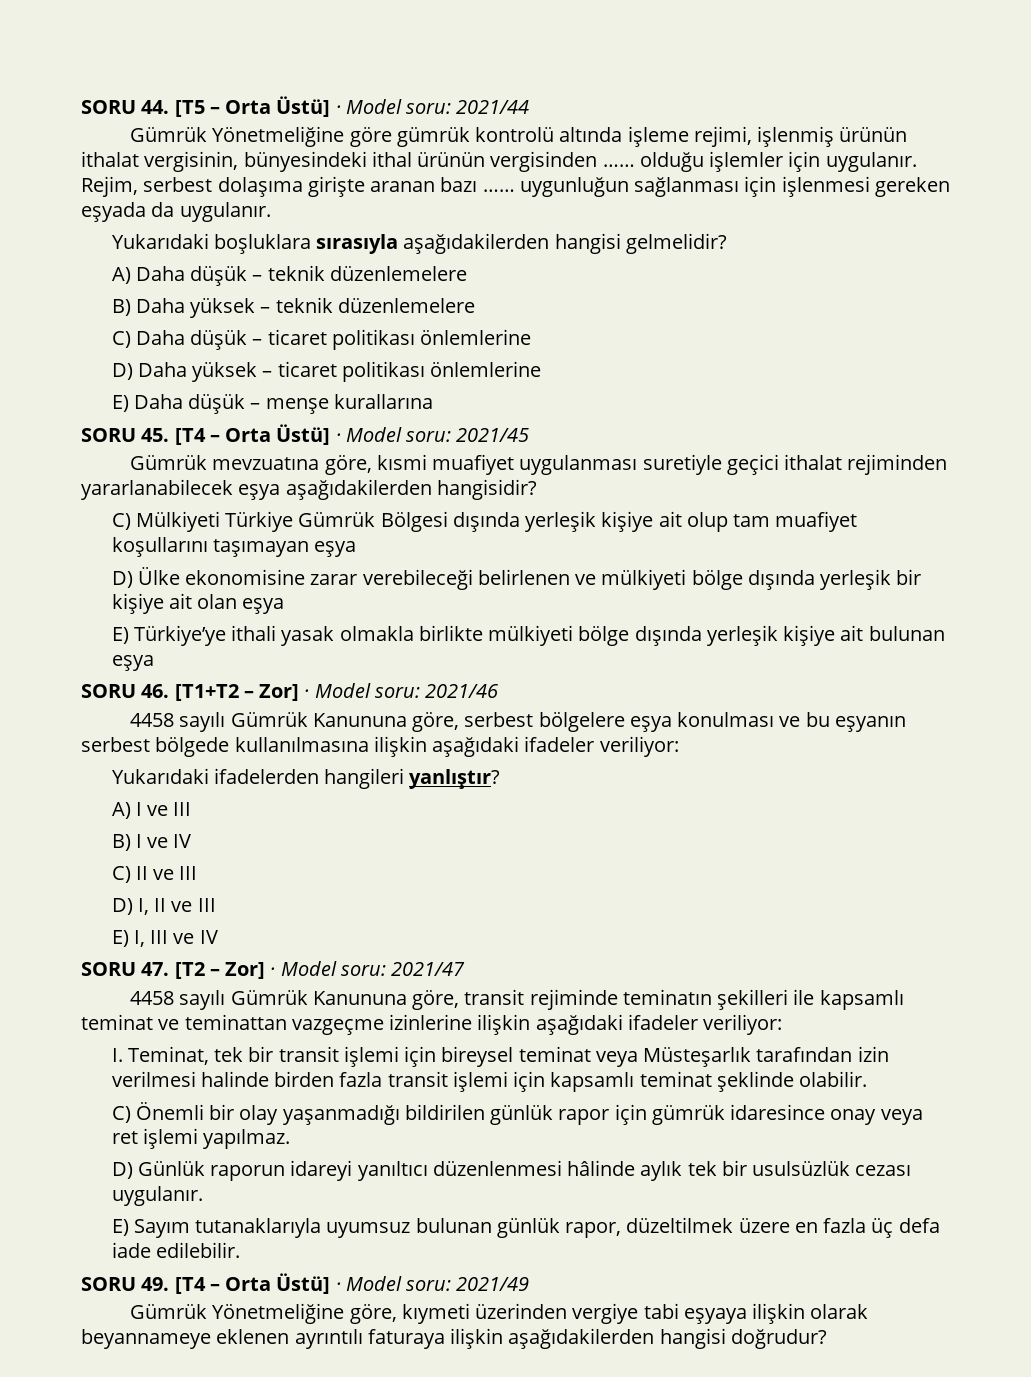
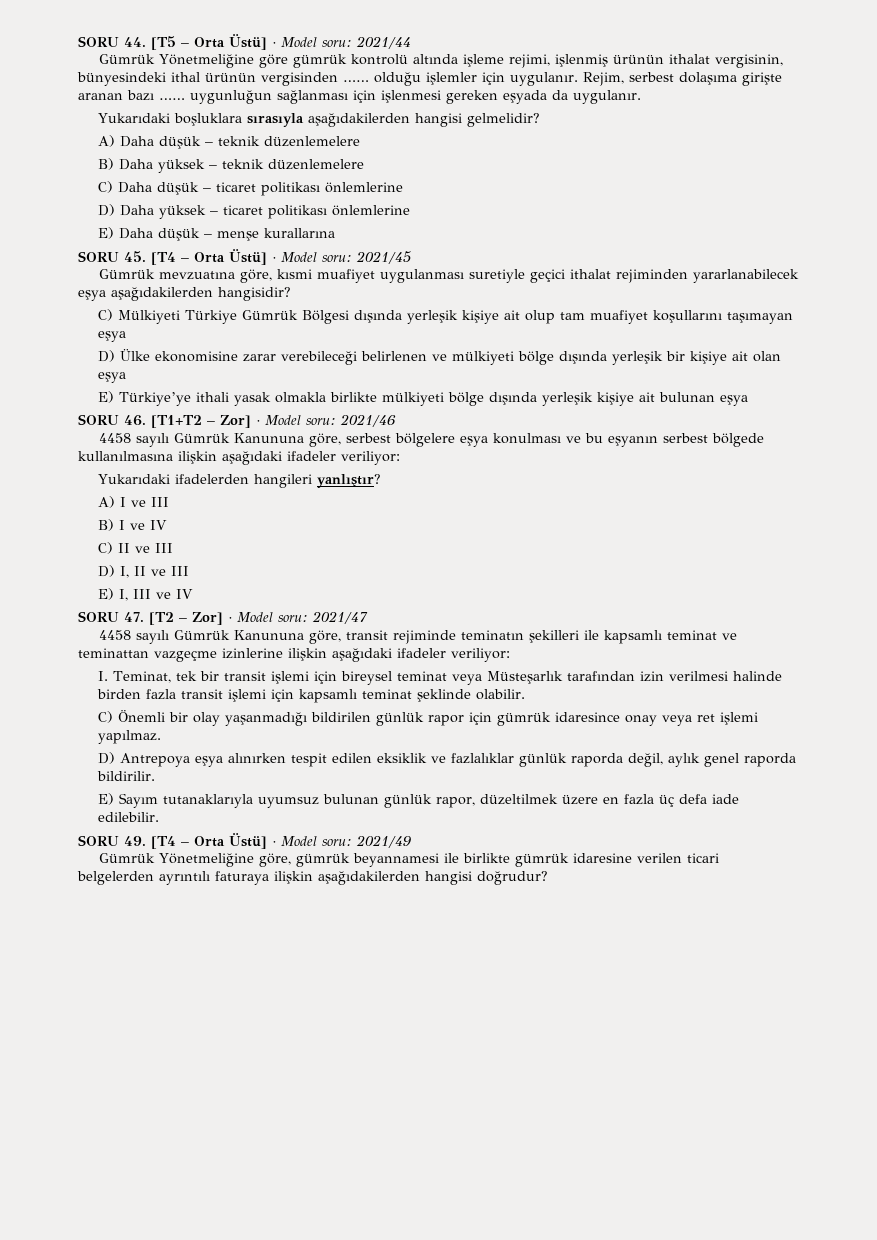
- D) Günlük raporun idareyi yanıltıcı düzenlenmesi hâlinde aylık tek bir usulsüzlük cezası uygulanır.
+ D) Antrepoya eşya alınırken tespit edilen eksiklik ve fazlalıklar günlük raporda değil, aylık genel raporda bildirilir.
- Gümrük Yönetmeliğine göre, kıymeti üzerinden vergiye tabi eşyaya ilişkin olarak beyannameye eklenen ayrıntılı faturaya ilişkin aşağıdakilerden hangisi doğrudur?
+ Gümrük Yönetmeliğine göre, gümrük beyannamesi ile birlikte gümrük idaresine verilen ticari belgelerden ayrıntılı faturaya ilişkin aşağıdakilerden hangisi doğrudur?

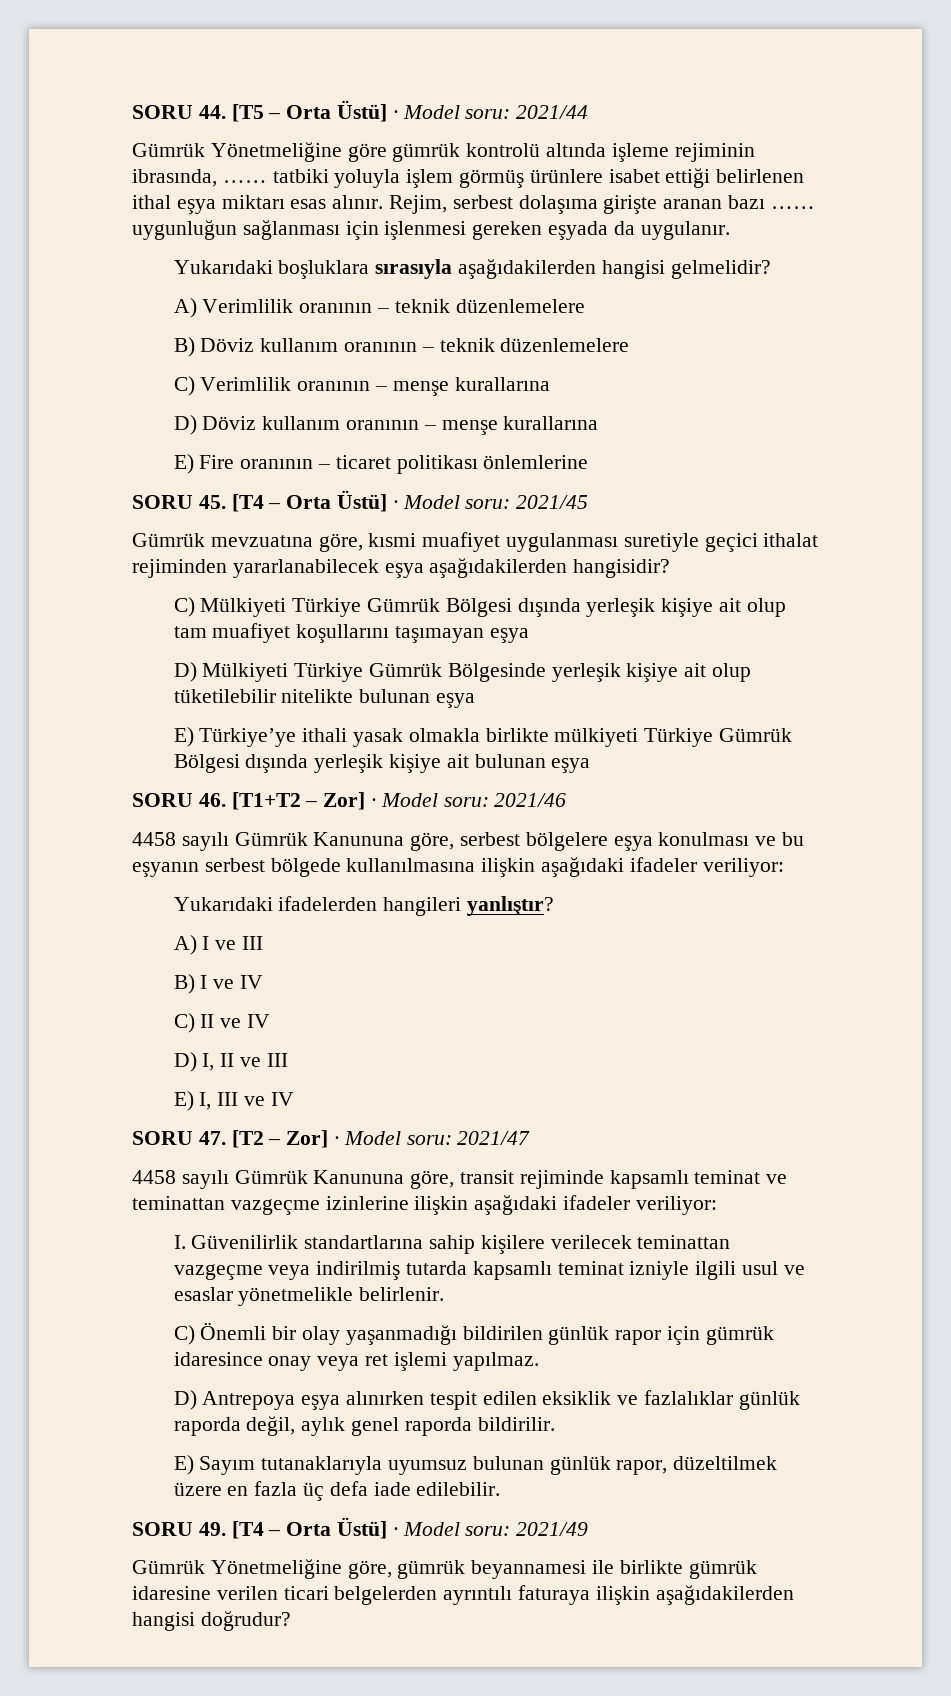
- Gümrük Yönetmeliğine göre gümrük kontrolü altında işleme rejimi, işlenmiş ürünün ithalat vergisinin, bünyesindeki ithal ürünün vergisinden …… olduğu işlemler için uygulanır.
+ Gümrük Yönetmeliğine göre gümrük kontrolü altında işleme rejiminin ibrasında, …… tatbiki yoluyla işlem görmüş ürünlere isabet ettiği belirlenen ithal eşya miktarı esas alınır.
- A) Daha düşük – teknik düzenlemelere
+ A) Verimlilik oranının – teknik düzenlemelere
- B) Daha yüksek – teknik düzenlemelere
+ B) Döviz kullanım oranının – teknik düzenlemelere
- C) Daha düşük – ticaret politikası önlemlerine
- D) Daha yüksek – ticaret politikası önlemlerine
- E) Daha düşük – menşe kurallarına
+ C) Verimlilik oranının – menşe kurallarına
+ D) Döviz kullanım oranının – menşe kurallarına
+ E) Fire oranının – ticaret politikası önlemlerine
- D) Ülke ekonomisine zarar verebileceği belirlenen ve mülkiyeti bölge dışında yerleşik bir kişiye ait olan eşya
+ D) Mülkiyeti Türkiye Gümrük Bölgesinde yerleşik kişiye ait olup tüketilebilir nitelikte bulunan eşya
- E) Türkiye’ye ithali yasak olmakla birlikte mülkiyeti bölge dışında yerleşik kişiye ait bulunan eşya
+ E) Türkiye’ye ithali yasak olmakla birlikte mülkiyeti Türkiye Gümrük Bölgesi dışında yerleşik kişiye ait bulunan eşya
- C) II ve III
+ C) II ve IV
- 4458 sayılı Gümrük Kanununa göre, transit rejiminde teminatın şekilleri ile kapsamlı teminat ve teminattan vazgeçme izinlerine ilişkin aşağıdaki ifadeler veriliyor:
+ 4458 sayılı Gümrük Kanununa göre, transit rejiminde kapsamlı teminat ve teminattan vazgeçme izinlerine ilişkin aşağıdaki ifadeler veriliyor:
- I. Teminat, tek bir transit işlemi için bireysel teminat veya Müsteşarlık tarafından izin verilmesi halinde birden fazla transit işlemi için kapsamlı teminat şeklinde olabilir.
+ I. Güvenilirlik standartlarına sahip kişilere verilecek teminattan vazgeçme veya indirilmiş tutarda kapsamlı teminat izniyle ilgili usul ve esaslar yönetmelikle belirlenir.

